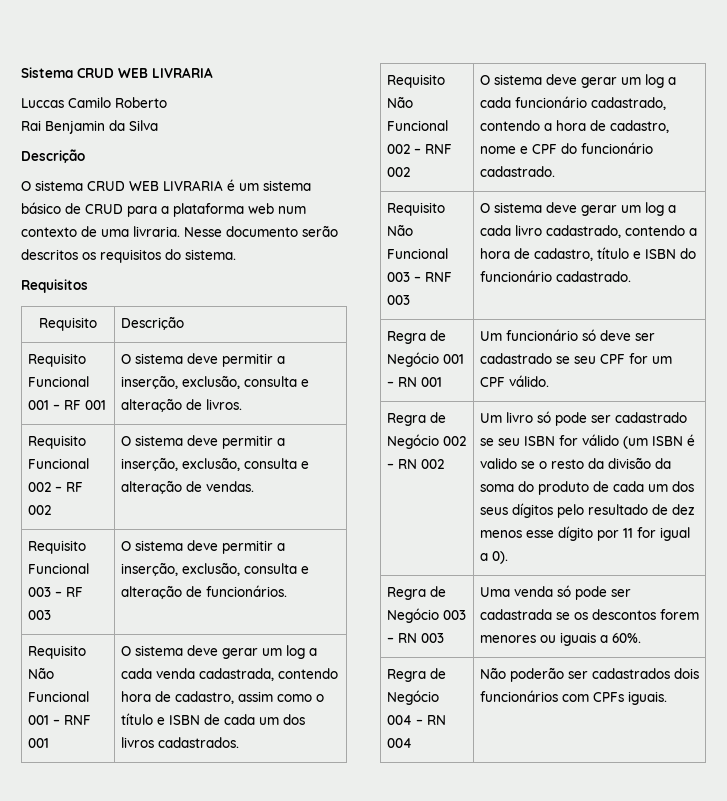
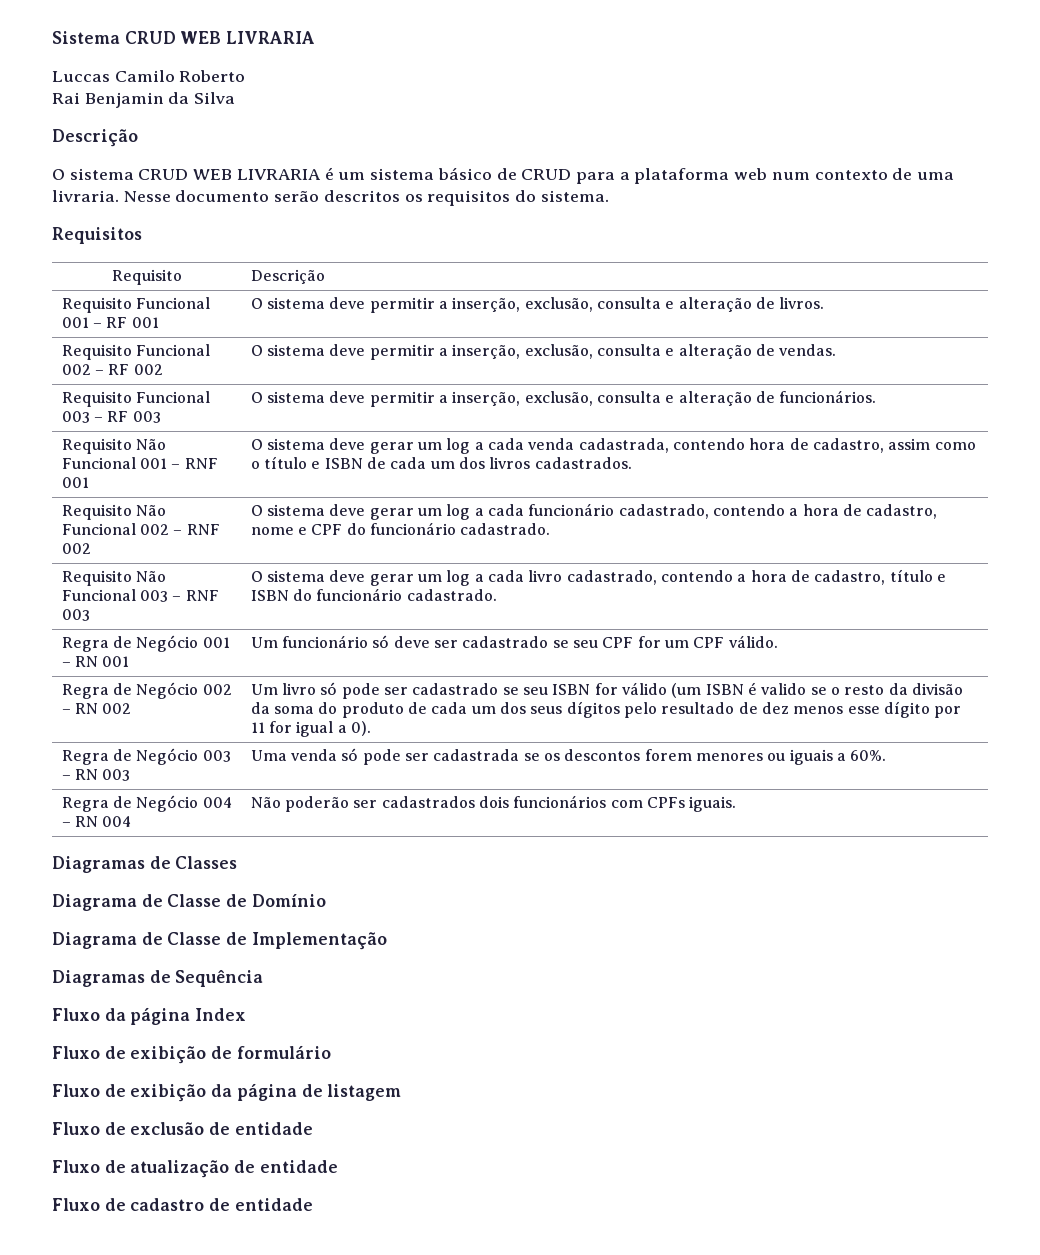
+ Diagramas de Classes
+ Diagrama de Classe de Domínio
+ Diagrama de Classe de Implementação
+ Diagramas de Sequência
+ Fluxo da página Index
+ Fluxo de exibição de formulário
+ Fluxo de exibição da página de listagem
+ Fluxo de exclusão de entidade
+ Fluxo de atualização de entidade
+ Fluxo de cadastro de entidade

